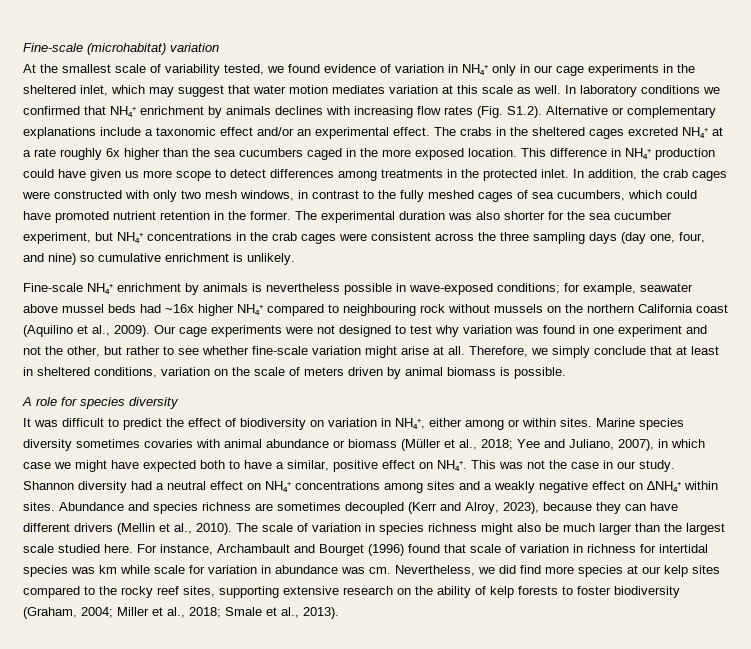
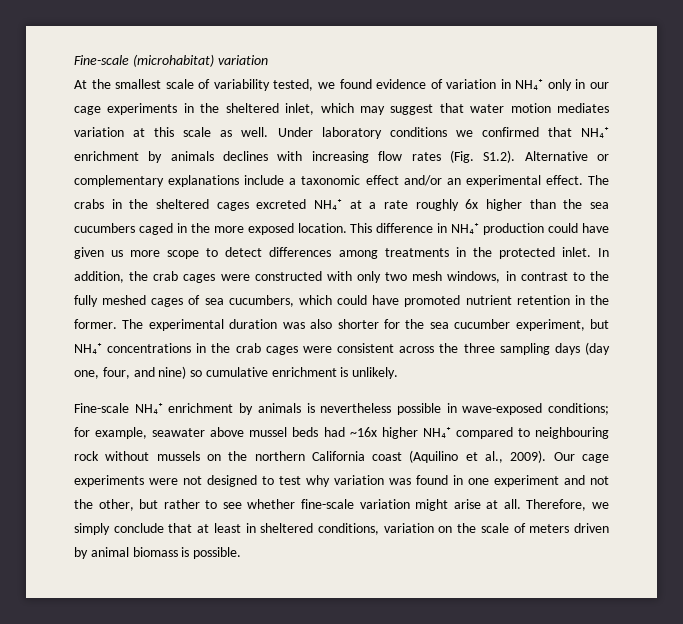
- In laboratory conditions we confirmed that NH₄⁺ enrichment by animals declines with increasing flow rates (Fig. S1.2). Alternative or complementary explanations include a taxonomic effect and/or an experimental effect.
+ Under laboratory conditions we confirmed that NH₄⁺ enrichment by animals declines with increasing flow rates (Fig. S1.2). Alternative or complementary explanations include a taxonomic effect and/or an experimental effect.
- A role for species diversity
- It was difficult to predict the effect of biodiversity on variation in NH₄⁺, either among or within sites. Marine species diversity sometimes covaries with animal abundance or biomass (Müller et al., 2018; Yee and Juliano, 2007), in which case we might have expected both to have a similar, positive effect on NH₄⁺. This was not the case in our study. Shannon diversity had a neutral effect on NH₄⁺ concentrations among sites and a weakly negative effect on ∆NH₄⁺ within sites. Abundance and species richness are sometimes decoupled (Kerr and Alroy, 2023), because they can have different drivers (Mellin et al., 2010). The scale of variation in species richness might also be much larger than the largest scale studied here. For instance, Archambault and Bourget (1996) found that scale of variation in richness for intertidal species was km while scale for variation in abundance was cm. Nevertheless, we did find more species at our kelp sites compared to the rocky reef sites, supporting extensive research on the ability of kelp forests to foster biodiversity (Graham, 2004; Miller et al., 2018; Smale et al., 2013).

